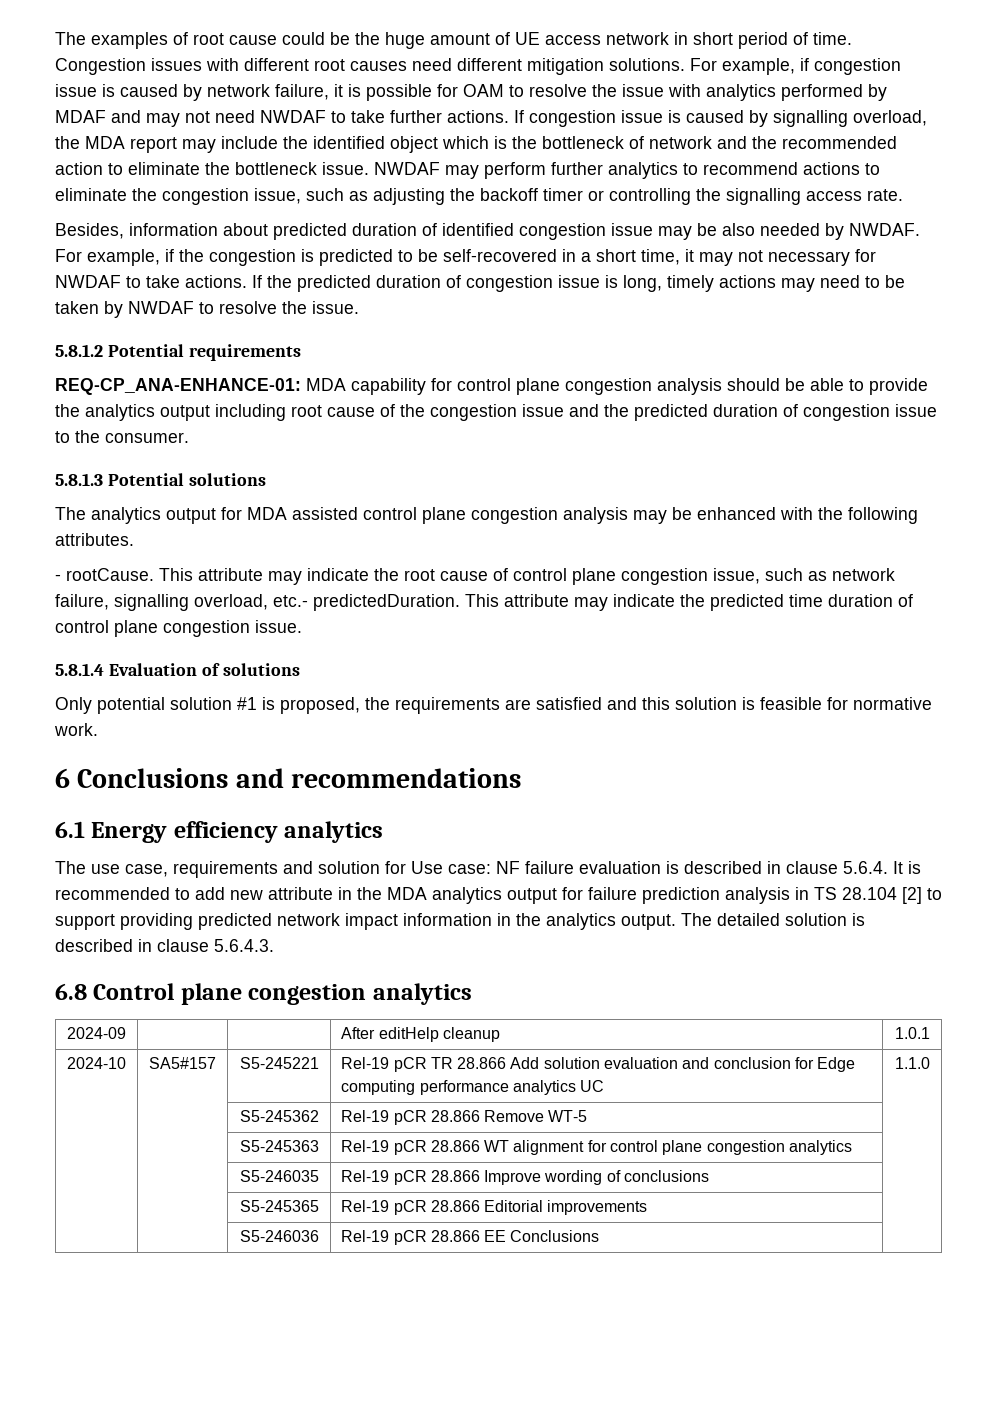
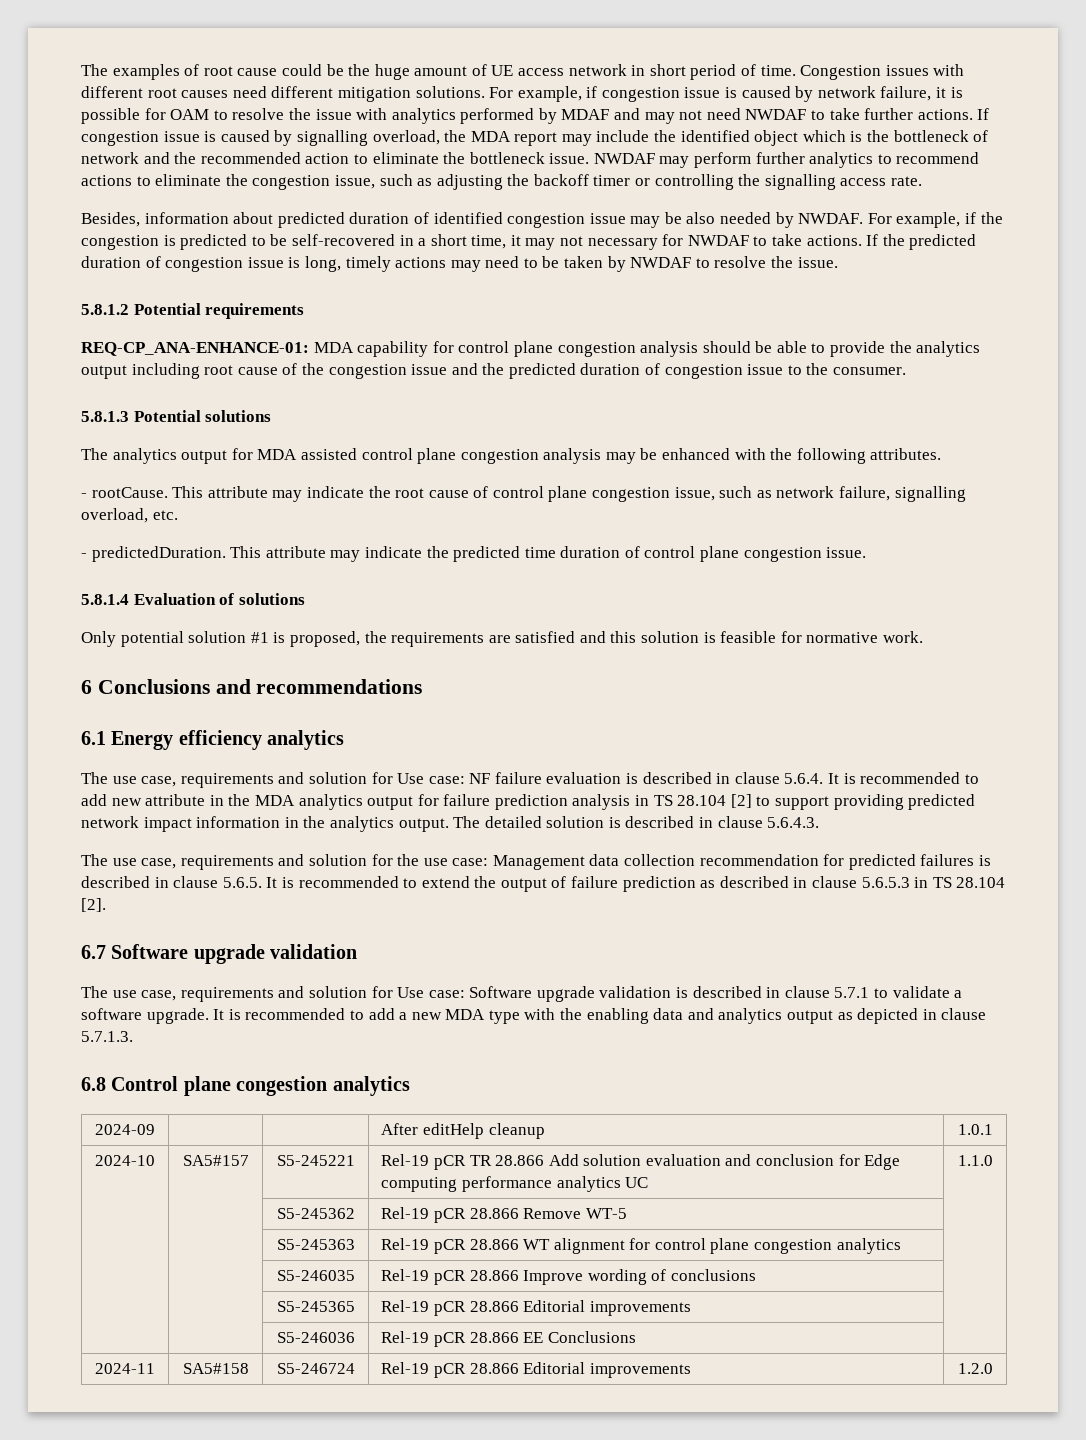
- This attribute may indicate the root cause of control plane congestion issue, such as network failure, signalling overload, etc.- predictedDuration.
+ This attribute may indicate the root cause of control plane congestion issue, such as network failure, signalling overload, etc.
+ - predictedDuration.
+ The use case, requirements and solution for the use case: Management data collection recommendation for predicted failures is described in clause 5.6.5. It is recommended to extend the output of failure prediction as described in clause 5.6.5.3 in TS 28.104 [2].
+ 6.7 Software upgrade validation
+ The use case, requirements and solution for Use case: Software upgrade validation is described in clause 5.7.1 to validate a software upgrade. It is recommended to add a new MDA type with the enabling data and analytics output as depicted in clause 5.7.1.3.
+ 2024-11 | SA5#158 | S5-246724 | Rel-19 pCR 28.866 Editorial improvements | 1.2.0

